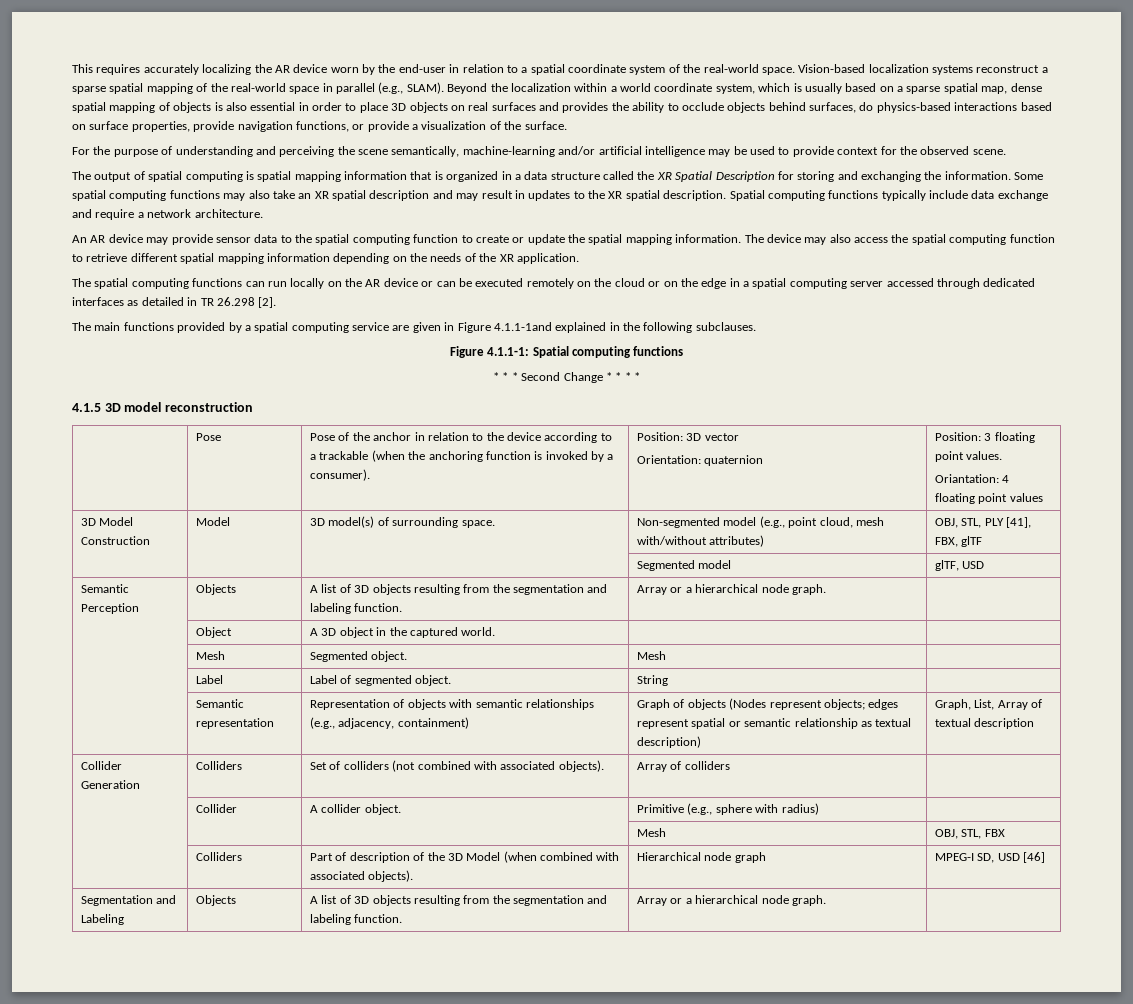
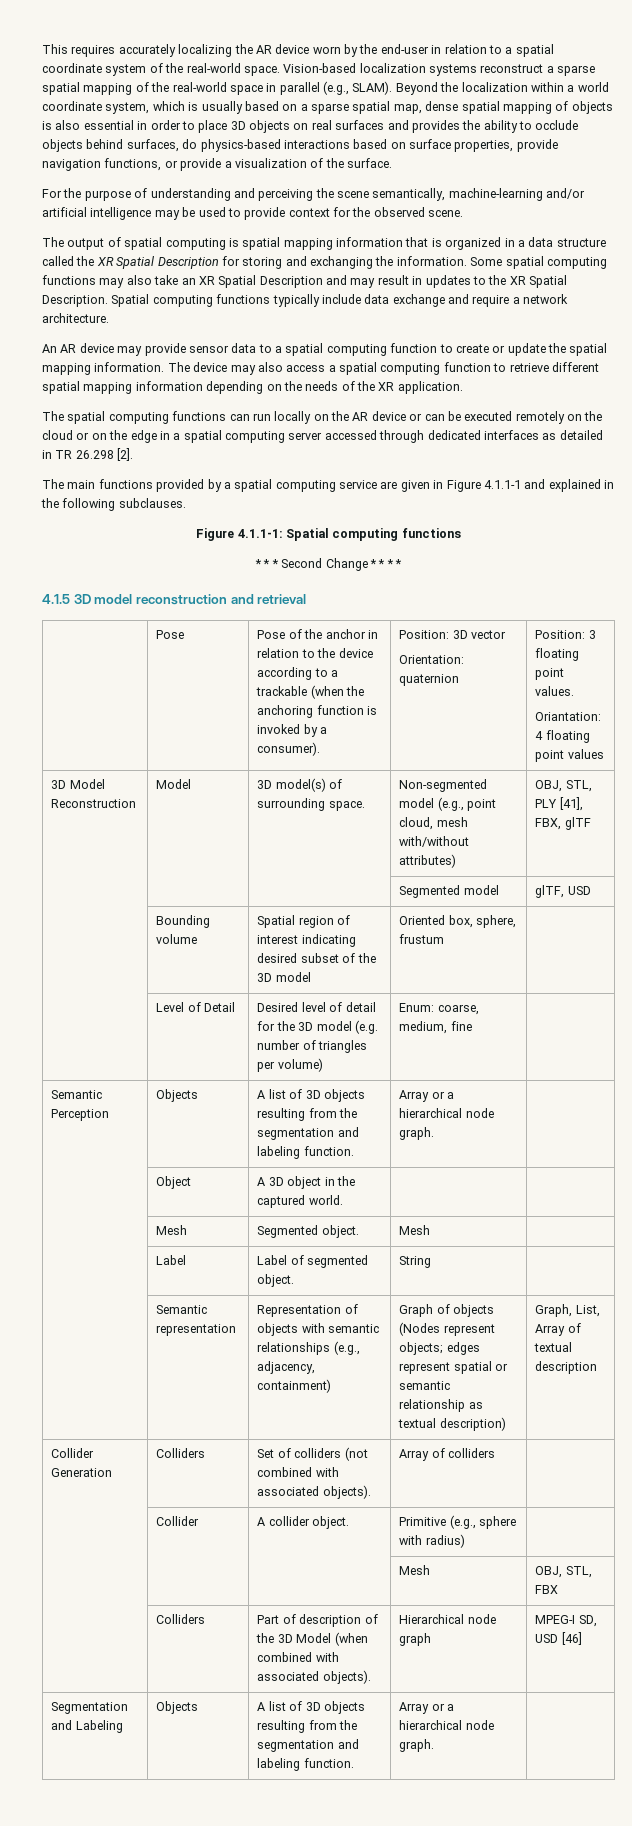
- Some spatial computing functions may also take an XR spatial description and may result in updates to the XR spatial description.
+ Some spatial computing functions may also take an XR Spatial Description and may result in updates to the XR Spatial Description.
- An AR device may provide sensor data to the spatial computing function to create or update the spatial mapping information.
+ An AR device may provide sensor data to a spatial computing function to create or update the spatial mapping information.
- The device may also access the spatial computing function to retrieve different spatial mapping information depending on the needs of the XR application.
+ The device may also access a spatial computing function to retrieve different spatial mapping information depending on the needs of the XR application.
- The main functions provided by a spatial computing service are given in Figure 4.1.1-1and explained in the following subclauses.
+ The main functions provided by a spatial computing service are given in Figure 4.1.1-1 and explained in the following subclauses.
- 4.1.5 3D model reconstruction
+ 4.1.5 3D model reconstruction and retrieval
- 3D Model Construction | Model | 3D model(s) of surrounding space. | Non-segmented model (e.g., point cloud, mesh with/without attributes) | OBJ, STL, PLY [41], FBX, glTF
+ 3D Model Reconstruction | Model | 3D model(s) of surrounding space. | Non-segmented model (e.g., point cloud, mesh with/without attributes) | OBJ, STL, PLY [41], FBX, glTF
+ | Bounding volume | Spatial region of interest indicating desired subset of the 3D model | Oriented box, sphere, frustum |
+ | Level of Detail | Desired level of detail for the 3D model (e.g. number of triangles per volume) | Enum: coarse, medium, fine |

